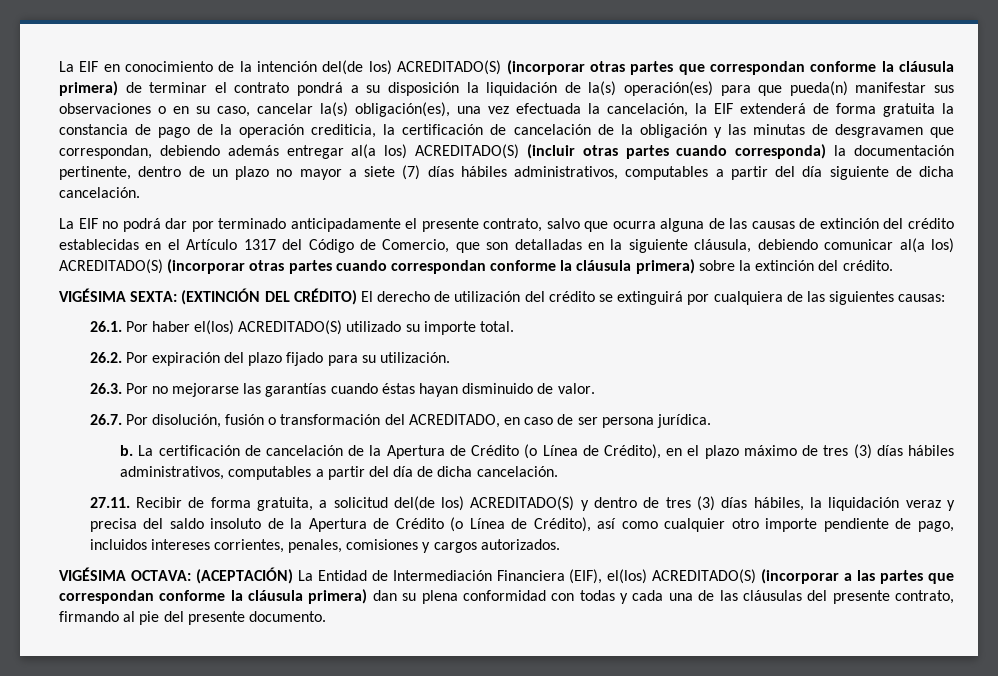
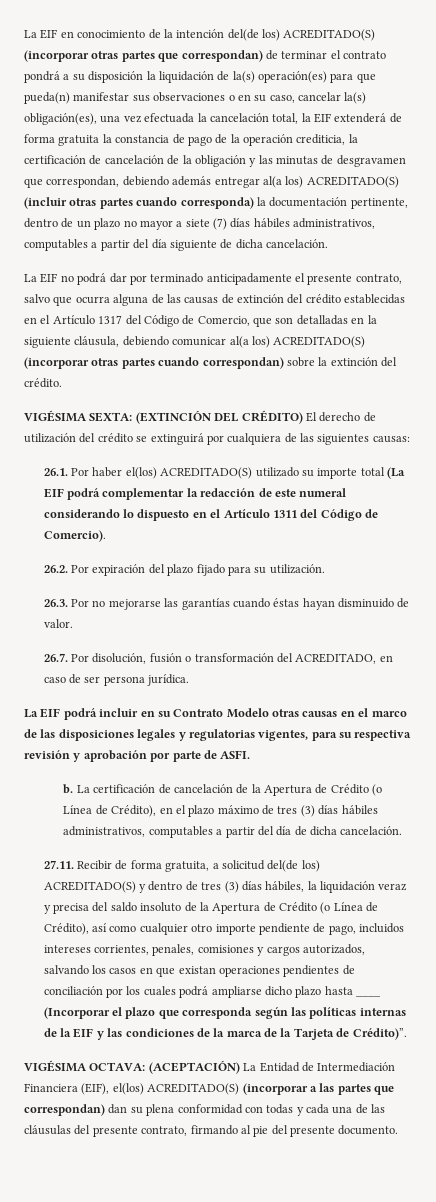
- La EIF en conocimiento de la intención del(de los) ACREDITADO(S) (incorporar otras partes que correspondan conforme la cláusula primera) de terminar el contrato pondrá a su disposición la liquidación de la(s) operación(es) para que pueda(n) manifestar sus observaciones o en su caso, cancelar la(s) obligación(es), una vez efectuada la cancelación, la EIF extenderá de forma gratuita la constancia de pago de la operación crediticia, la certificación de cancelación de la obligación y las minutas de desgravamen que correspondan, debiendo además entregar al(a los) ACREDITADO(S) (incluir otras partes cuando corresponda) la documentación pertinente, dentro de un plazo no mayor a siete (7) días hábiles administrativos, computables a partir del día siguiente de dicha cancelación.
+ La EIF en conocimiento de la intención del(de los) ACREDITADO(S) (incorporar otras partes que correspondan) de terminar el contrato pondrá a su disposición la liquidación de la(s) operación(es) para que pueda(n) manifestar sus observaciones o en su caso, cancelar la(s) obligación(es), una vez efectuada la cancelación total, la EIF extenderá de forma gratuita la constancia de pago de la operación crediticia, la certificación de cancelación de la obligación y las minutas de desgravamen que correspondan, debiendo además entregar al(a los) ACREDITADO(S) (incluir otras partes cuando corresponda) la documentación pertinente, dentro de un plazo no mayor a siete (7) días hábiles administrativos, computables a partir del día siguiente de dicha cancelación.
- La EIF no podrá dar por terminado anticipadamente el presente contrato, salvo que ocurra alguna de las causas de extinción del crédito establecidas en el Artículo 1317 del Código de Comercio, que son detalladas en la siguiente cláusula, debiendo comunicar al(a los) ACREDITADO(S) (incorporar otras partes cuando correspondan conforme la cláusula primera) sobre la extinción del crédito.
+ La EIF no podrá dar por terminado anticipadamente el presente contrato, salvo que ocurra alguna de las causas de extinción del crédito establecidas en el Artículo 1317 del Código de Comercio, que son detalladas en la siguiente cláusula, debiendo comunicar al(a los) ACREDITADO(S) (incorporar otras partes cuando correspondan) sobre la extinción del crédito.
- 26.1. Por haber el(los) ACREDITADO(S) utilizado su importe total.
+ 26.1. Por haber el(los) ACREDITADO(S) utilizado su importe total (La EIF podrá complementar la redacción de este numeral considerando lo dispuesto en el Artículo 1311 del Código de Comercio).
+ La EIF podrá incluir en su Contrato Modelo otras causas en el marco de las disposiciones legales y regulatorias vigentes, para su respectiva revisión y aprobación por parte de ASFI.
- 27.11. Recibir de forma gratuita, a solicitud del(de los) ACREDITADO(S) y dentro de tres (3) días hábiles, la liquidación veraz y precisa del saldo insoluto de la Apertura de Crédito (o Línea de Crédito), así como cualquier otro importe pendiente de pago, incluidos intereses corrientes, penales, comisiones y cargos autorizados.
+ 27.11. Recibir de forma gratuita, a solicitud del(de los) ACREDITADO(S) y dentro de tres (3) días hábiles, la liquidación veraz y precisa del saldo insoluto de la Apertura de Crédito (o Línea de Crédito), así como cualquier otro importe pendiente de pago, incluidos intereses corrientes, penales, comisiones y cargos autorizados, salvando los casos en que existan operaciones pendientes de conciliación por los cuales podrá ampliarse dicho plazo hasta ____ (Incorporar el plazo que corresponda según las políticas internas de la EIF y las condiciones de la marca de la Tarjeta de Crédito)”.
- VIGÉSIMA OCTAVA: (ACEPTACIÓN) La Entidad de Intermediación Financiera (EIF), el(los) ACREDITADO(S) (incorporar a las partes que correspondan conforme la cláusula primera) dan su plena conformidad con todas y cada una de las cláusulas del presente contrato, firmando al pie del presente documento.
+ VIGÉSIMA OCTAVA: (ACEPTACIÓN) La Entidad de Intermediación Financiera (EIF), el(los) ACREDITADO(S) (incorporar a las partes que correspondan) dan su plena conformidad con todas y cada una de las cláusulas del presente contrato, firmando al pie del presente documento.

